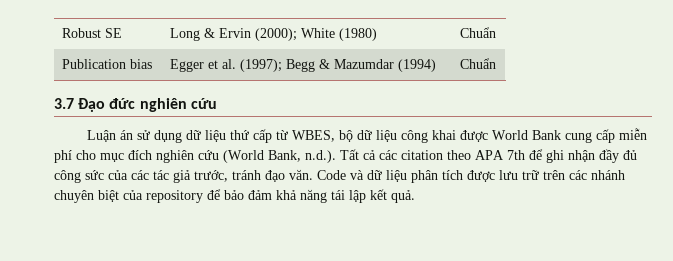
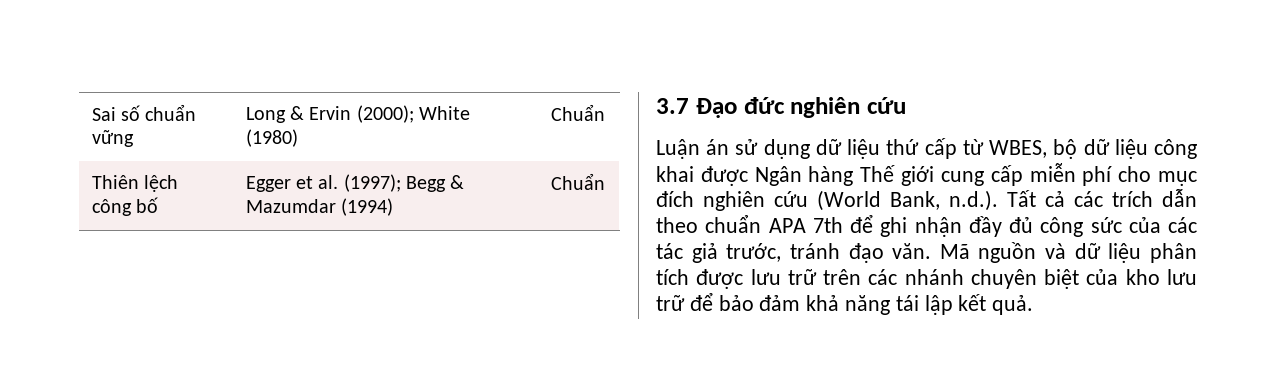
- Robust SE | Long & Ervin (2000); White (1980) | Chuẩn
+ Sai số chuẩn vững | Long & Ervin (2000); White (1980) | Chuẩn
- Publication bias | Egger et al. (1997); Begg & Mazumdar (1994) | Chuẩn
+ Thiên lệch công bố | Egger et al. (1997); Begg & Mazumdar (1994) | Chuẩn
- Luận án sử dụng dữ liệu thứ cấp từ WBES, bộ dữ liệu công khai được World Bank cung cấp miễn phí cho mục đích nghiên cứu (World Bank, n.d.). Tất cả các citation theo APA 7th để ghi nhận đầy đủ công sức của các tác giả trước, tránh đạo văn.
+ Luận án sử dụng dữ liệu thứ cấp từ WBES, bộ dữ liệu công khai được Ngân hàng Thế giới cung cấp miễn phí cho mục đích nghiên cứu (World Bank, n.d.). Tất cả các trích dẫn theo chuẩn APA 7th để ghi nhận đầy đủ công sức của các tác giả trước, tránh đạo văn.
- Code và dữ liệu phân tích được lưu trữ trên các nhánh chuyên biệt của repository để bảo đảm khả năng tái lập kết quả.
+ Mã nguồn và dữ liệu phân tích được lưu trữ trên các nhánh chuyên biệt của kho lưu trữ để bảo đảm khả năng tái lập kết quả.

